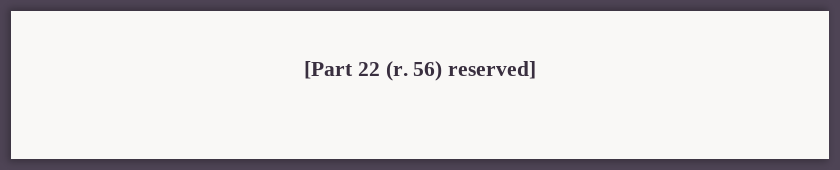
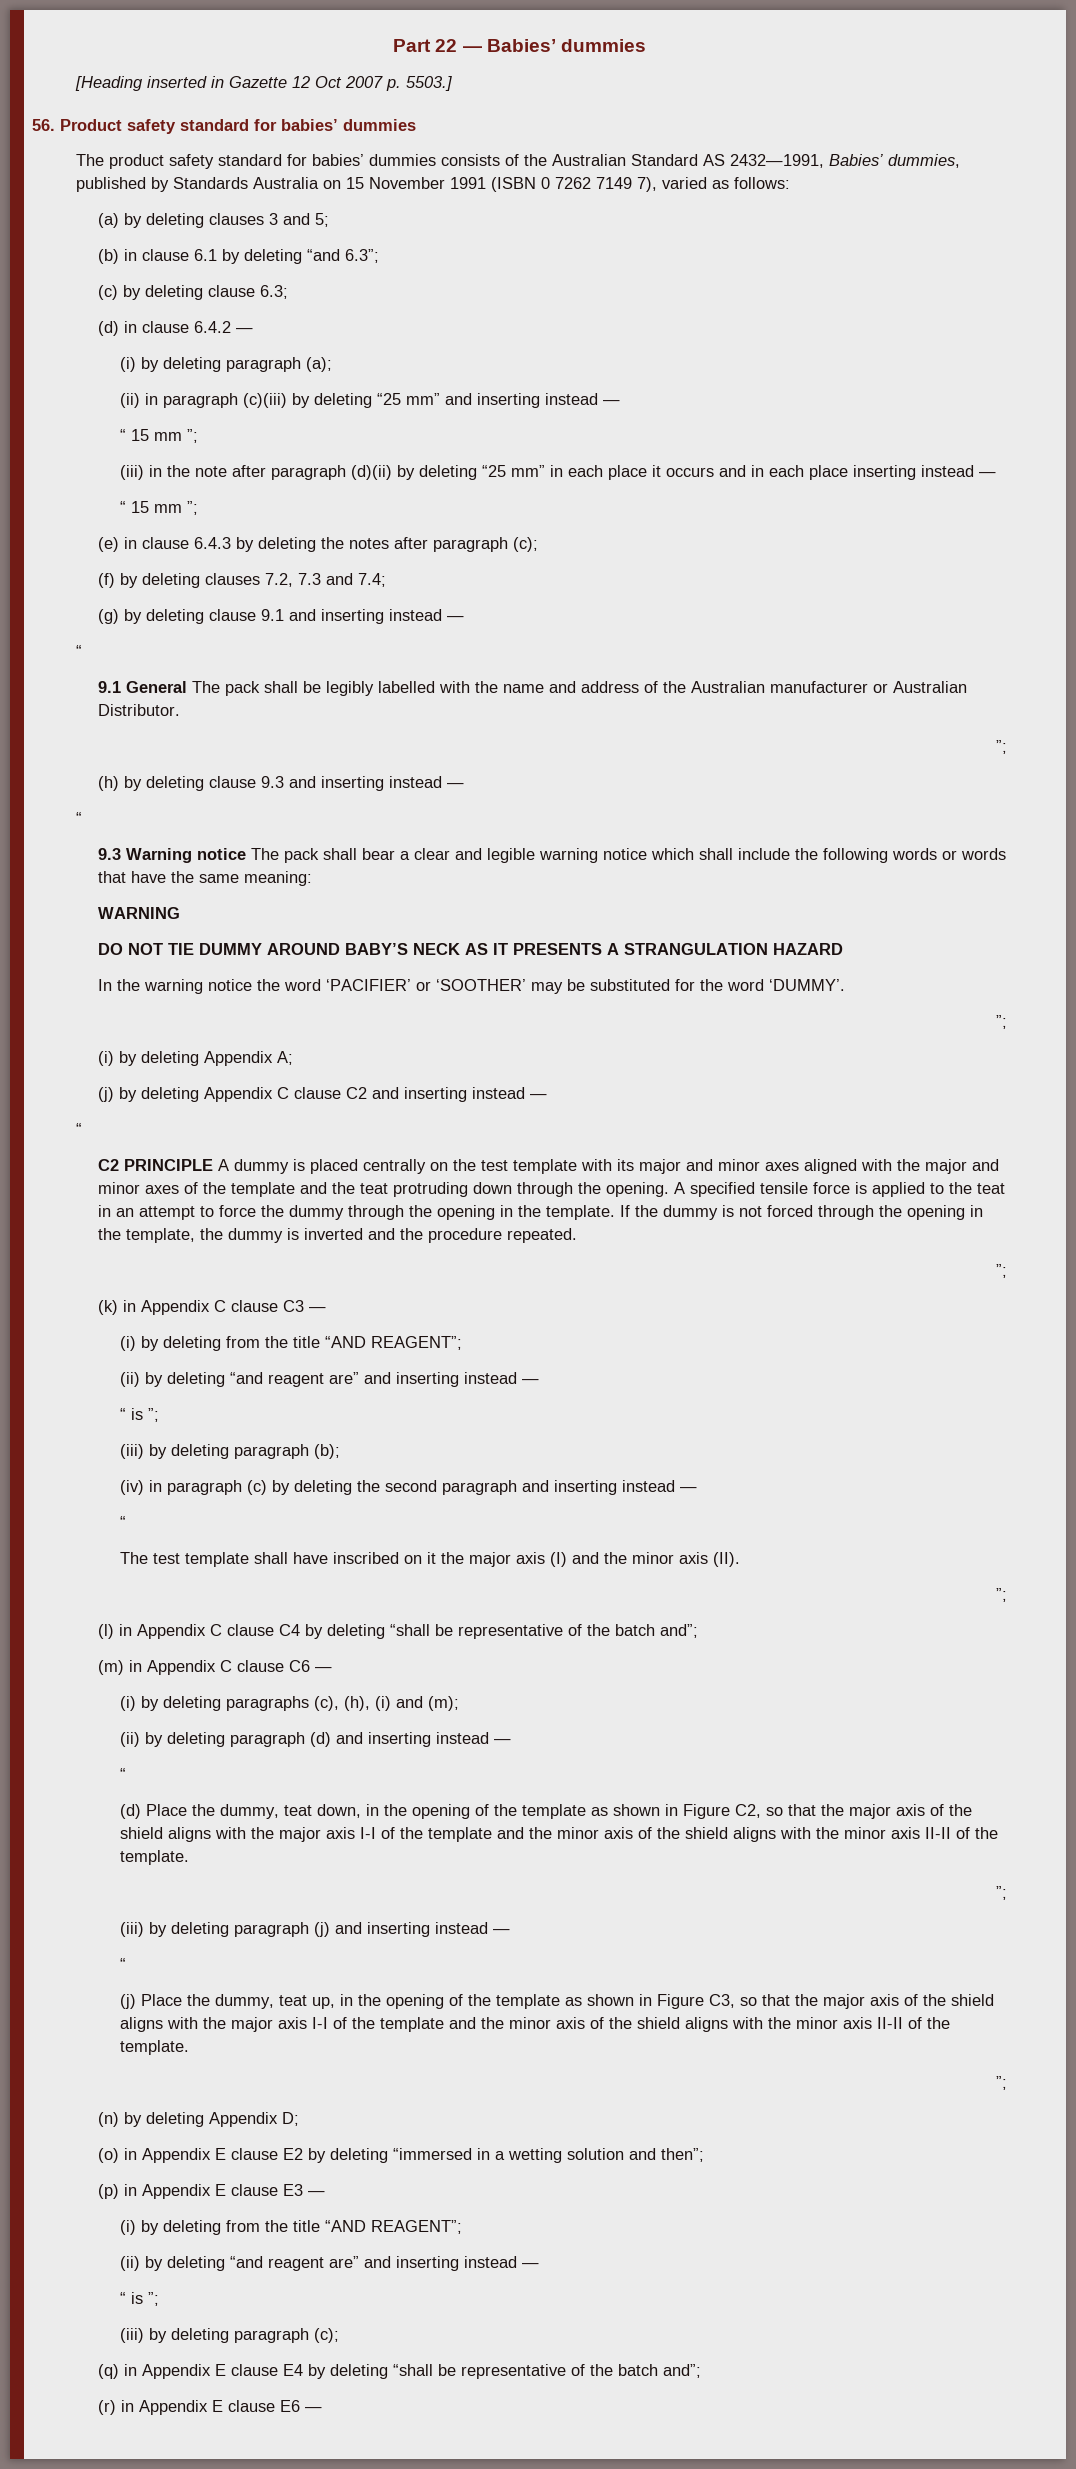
- [Part 22 (r. 56) reserved]
+ Part 22 — Babies’ dummies
+ [Heading inserted in Gazette 12 Oct 2007 p. 5503.]
+ 56. Product safety standard for babies’ dummies
+ The product safety standard for babies’ dummies consists of the Australian Standard AS 2432—1991, Babies’ dummies, published by Standards Australia on 15 November 1991 (ISBN 0 7262 7149 7), varied as follows:
+ (a) by deleting clauses 3 and 5;
+ (b) in clause 6.1 by deleting “and 6.3”;
+ (c) by deleting clause 6.3;
+ (d) in clause 6.4.2 —
+ (i) by deleting paragraph (a);
+ (ii) in paragraph (c)(iii) by deleting “25 mm” and inserting instead —
+ “ 15 mm ”;
+ (iii) in the note after paragraph (d)(ii) by deleting “25 mm” in each place it occurs and in each place inserting instead —
+ “ 15 mm ”;
+ (e) in clause 6.4.3 by deleting the notes after paragraph (c);
+ (f) by deleting clauses 7.2, 7.3 and 7.4;
+ (g) by deleting clause 9.1 and inserting instead —
+ “
+ 9.1 General The pack shall be legibly labelled with the name and address of the Australian manufacturer or Australian Distributor.
+ ”;
+ (h) by deleting clause 9.3 and inserting instead —
+ “
+ 9.3 Warning notice The pack shall bear a clear and legible warning notice which shall include the following words or words that have the same meaning:
+ WARNING
+ DO NOT TIE DUMMY AROUND BABY’S NECK AS IT PRESENTS A STRANGULATION HAZARD
+ In the warning notice the word ‘PACIFIER’ or ‘SOOTHER’ may be substituted for the word ‘DUMMY’.
+ ”;
+ (i) by deleting Appendix A;
+ (j) by deleting Appendix C clause C2 and inserting instead —
+ “
+ C2 PRINCIPLE A dummy is placed centrally on the test template with its major and minor axes aligned with the major and minor axes of the template and the teat protruding down through the opening. A specified tensile force is applied to the teat in an attempt to force the dummy through the opening in the template. If the dummy is not forced through the opening in the template, the dummy is inverted and the procedure repeated.
+ ”;
+ (k) in Appendix C clause C3 —
+ (i) by deleting from the title “AND REAGENT”;
+ (ii) by deleting “and reagent are” and inserting instead —
+ “ is ”;
+ (iii) by deleting paragraph (b);
+ (iv) in paragraph (c) by deleting the second paragraph and inserting instead —
+ “
+ The test template shall have inscribed on it the major axis (I) and the minor axis (II).
+ ”;
+ (l) in Appendix C clause C4 by deleting “shall be representative of the batch and”;
+ (m) in Appendix C clause C6 —
+ (i) by deleting paragraphs (c), (h), (i) and (m);
+ (ii) by deleting paragraph (d) and inserting instead —
+ “
+ (d) Place the dummy, teat down, in the opening of the template as shown in Figure C2, so that the major axis of the shield aligns with the major axis I-I of the template and the minor axis of the shield aligns with the minor axis II-II of the template.
+ ”;
+ (iii) by deleting paragraph (j) and inserting instead —
+ “
+ (j) Place the dummy, teat up, in the opening of the template as shown in Figure C3, so that the major axis of the shield aligns with the major axis I-I of the template and the minor axis of the shield aligns with the minor axis II-II of the template.
+ ”;
+ (n) by deleting Appendix D;
+ (o) in Appendix E clause E2 by deleting “immersed in a wetting solution and then”;
+ (p) in Appendix E clause E3 —
+ (i) by deleting from the title “AND REAGENT”;
+ (ii) by deleting “and reagent are” and inserting instead —
+ “ is ”;
+ (iii) by deleting paragraph (c);
+ (q) in Appendix E clause E4 by deleting “shall be representative of the batch and”;
+ (r) in Appendix E clause E6 —

